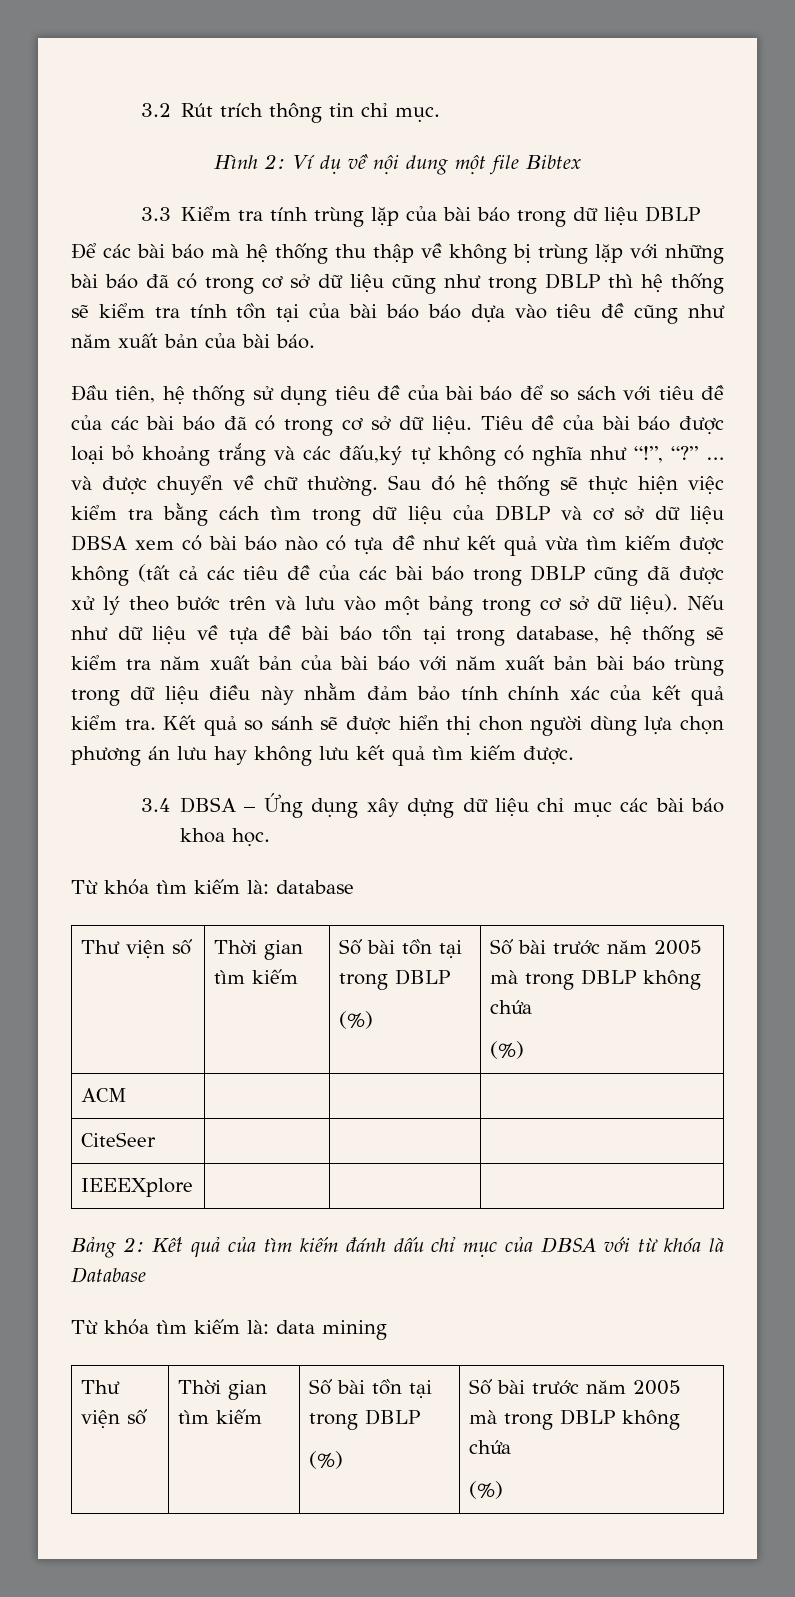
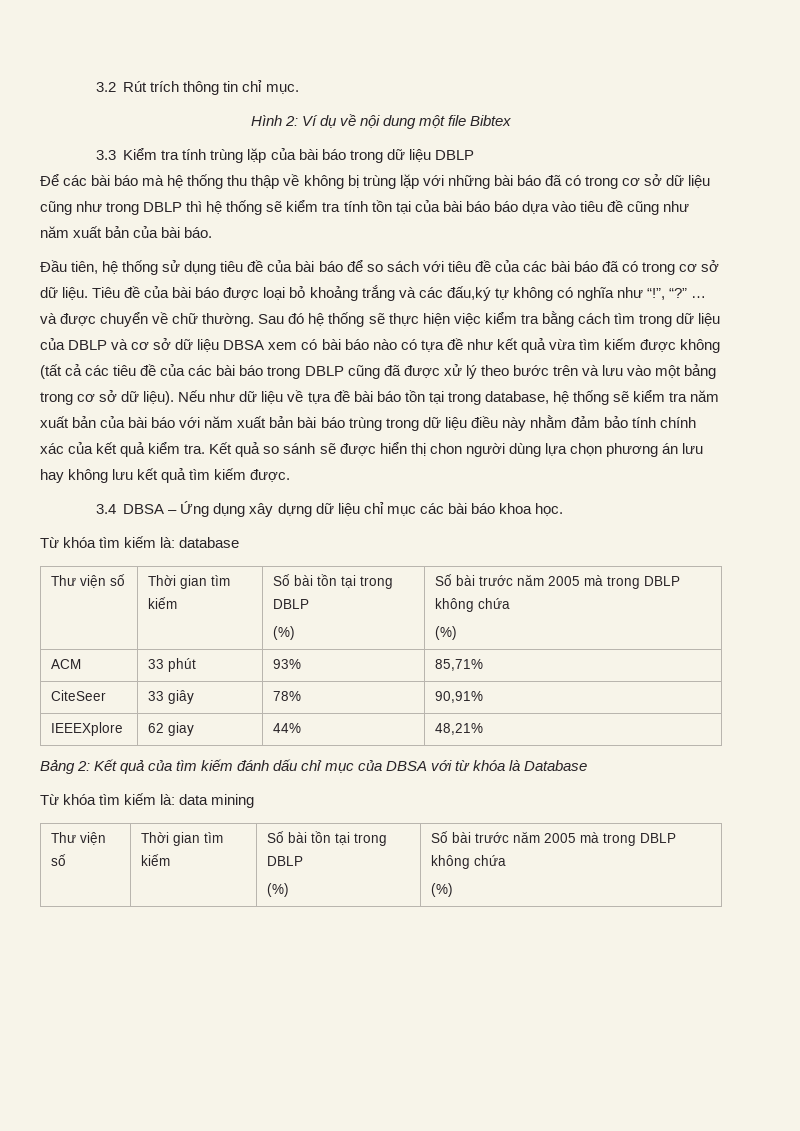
- ACM | | |
- CiteSeer | | |
- IEEEXplore | | |
+ ACM | 33 phút | 93% | 85,71%
+ CiteSeer | 33 giây | 78% | 90,91%
+ IEEEXplore | 62 giay | 44% | 48,21%

